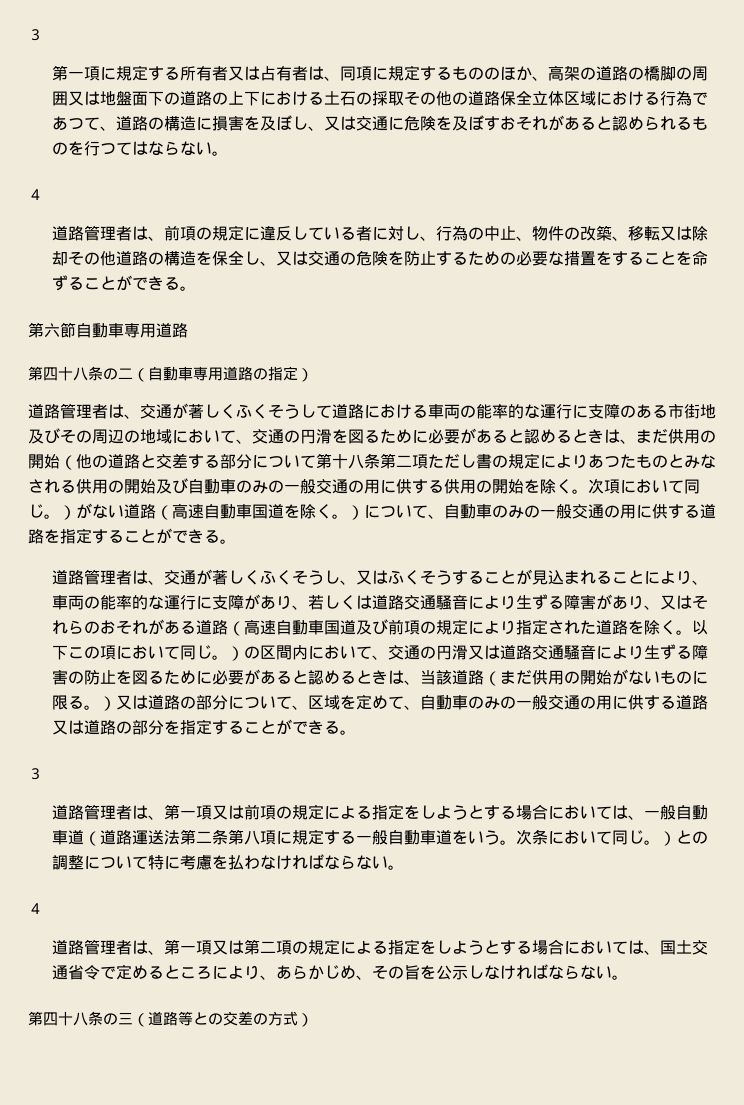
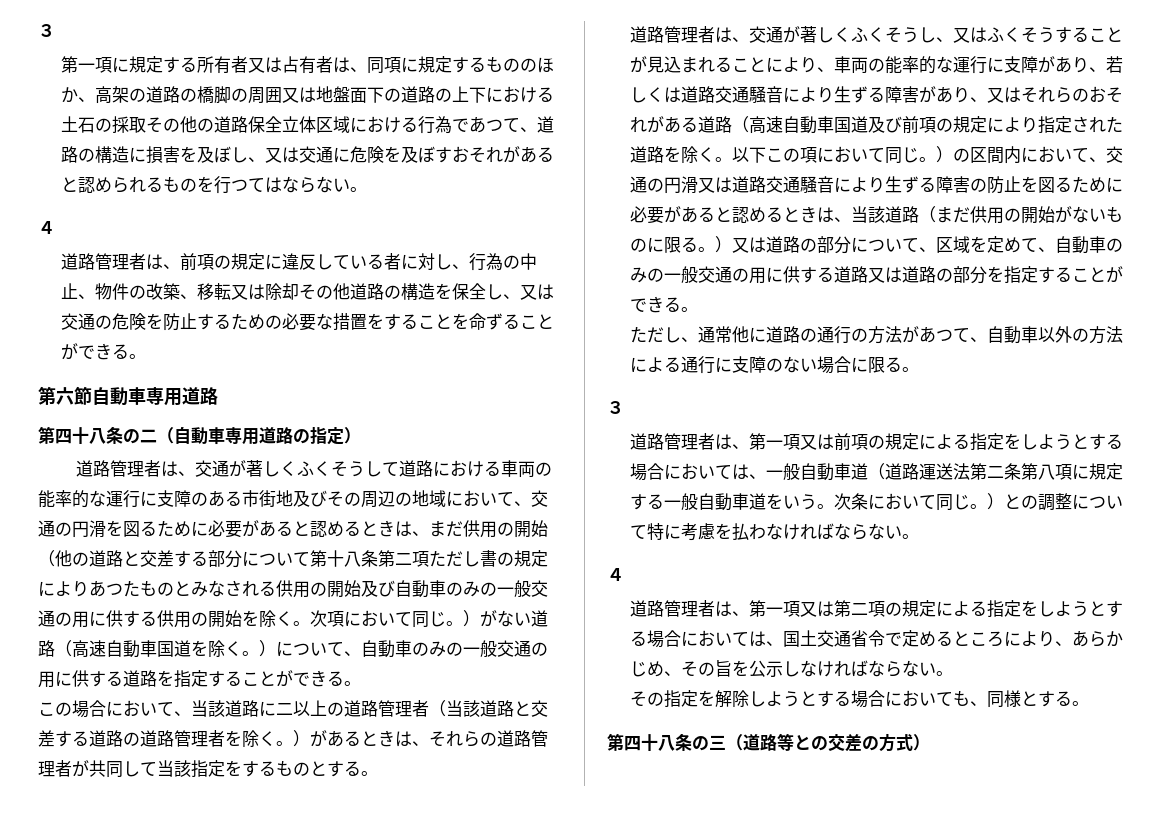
+ この場合において、当該道路に二以上の道路管理者（当該道路と交差する道路の道路管理者を除く。）があるときは、それらの道路管理者が共同して当該指定をするものとする。
+ ただし、通常他に道路の通行の方法があつて、自動車以外の方法による通行に支障のない場合に限る。
+ その指定を解除しようとする場合においても、同様とする。

